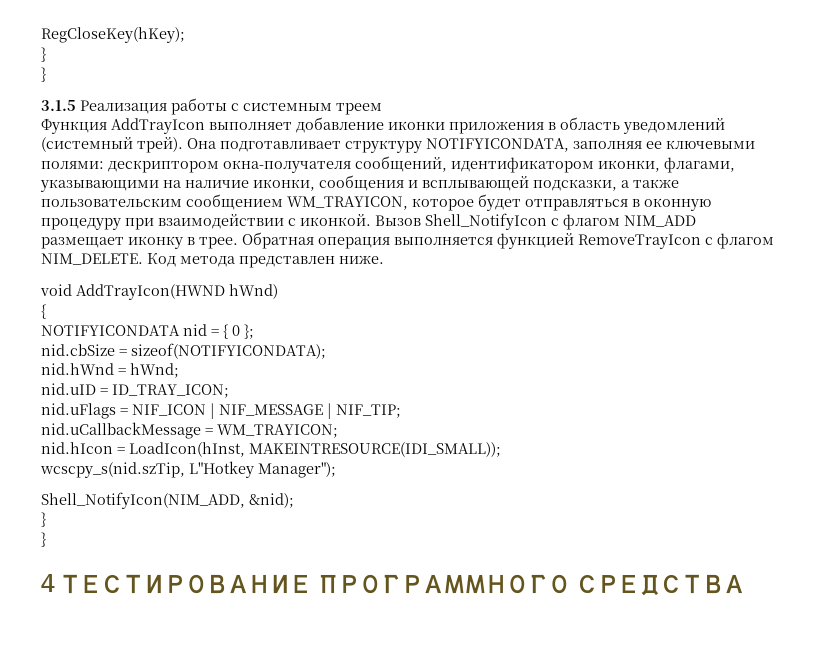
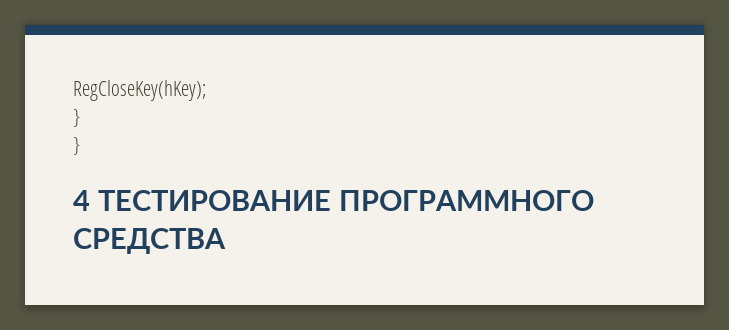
- 3.1.5 Реализация работы с системным треем
- Функция AddTrayIcon выполняет добавление иконки приложения в область уведомлений (системный трей). Она подготавливает структуру NOTIFYICONDATA, заполняя ее ключевыми полями: дескриптором окна-получателя сообщений, идентификатором иконки, флагами, указывающими на наличие иконки, сообщения и всплывающей подсказки, а также пользовательским сообщением WM_TRAYICON, которое будет отправляться в оконную процедуру при взаимодействии с иконкой. Вызов Shell_NotifyIcon с флагом NIM_ADD размещает иконку в трее. Обратная операция выполняется функцией RemoveTrayIcon с флагом NIM_DELETE. Код метода представлен ниже.
- void AddTrayIcon(HWND hWnd)
- {
- NOTIFYICONDATA nid = { 0 };
- nid.cbSize = sizeof(NOTIFYICONDATA);
- nid.hWnd = hWnd;
- nid.uID = ID_TRAY_ICON;
- nid.uFlags = NIF_ICON | NIF_MESSAGE | NIF_TIP;
- nid.uCallbackMessage = WM_TRAYICON;
- nid.hIcon = LoadIcon(hInst, MAKEINTRESOURCE(IDI_SMALL));
- wcscpy_s(nid.szTip, L"Hotkey Manager");
- Shell_NotifyIcon(NIM_ADD, &nid);
- }
- }

